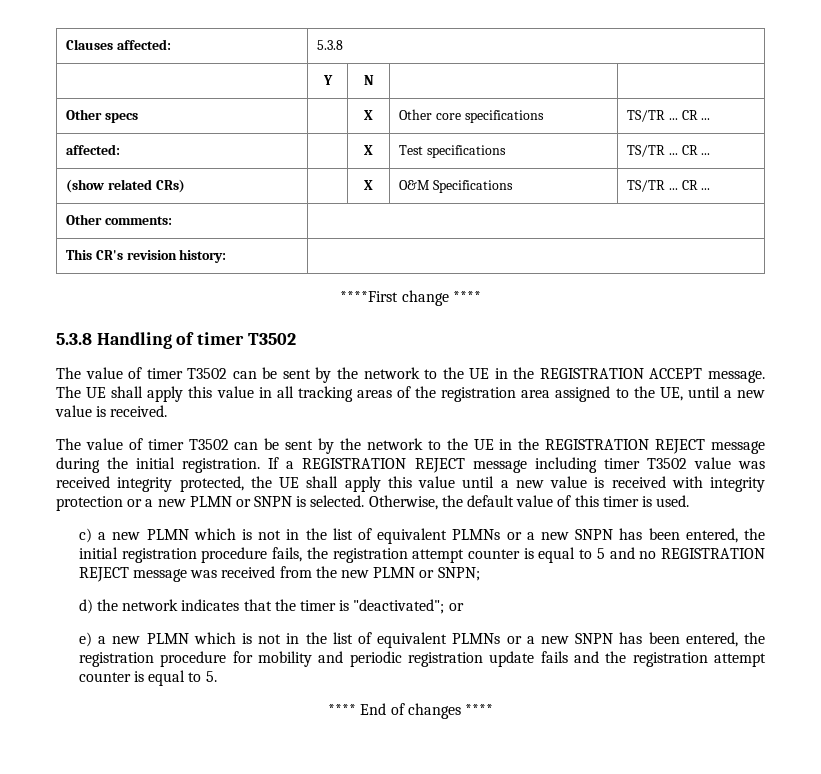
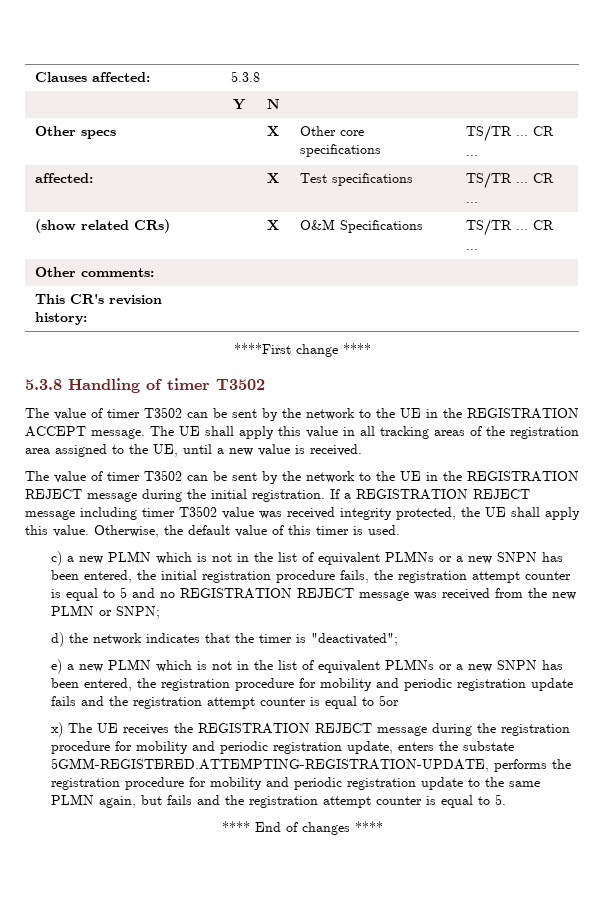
- If a REGISTRATION REJECT message including timer T3502 value was received integrity protected, the UE shall apply this value until a new value is received with integrity protection or a new PLMN or SNPN is selected.
+ If a REGISTRATION REJECT message including timer T3502 value was received integrity protected, the UE shall apply this value.
- d) the network indicates that the timer is "deactivated"; or
+ d) the network indicates that the timer is "deactivated";
- e) a new PLMN which is not in the list of equivalent PLMNs or a new SNPN has been entered, the registration procedure for mobility and periodic registration update fails and the registration attempt counter is equal to 5.
+ e) a new PLMN which is not in the list of equivalent PLMNs or a new SNPN has been entered, the registration procedure for mobility and periodic registration update fails and the registration attempt counter is equal to 5or
+ x) The UE receives the REGISTRATION REJECT message during the registration procedure for mobility and periodic registration update, enters the substate 5GMM-REGISTERED.ATTEMPTING-REGISTRATION-UPDATE, performs the registration procedure for mobility and periodic registration update to the same PLMN again, but fails and the registration attempt counter is equal to 5.

